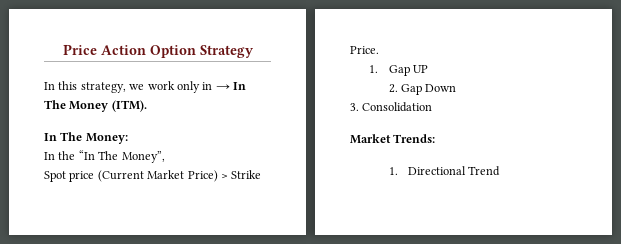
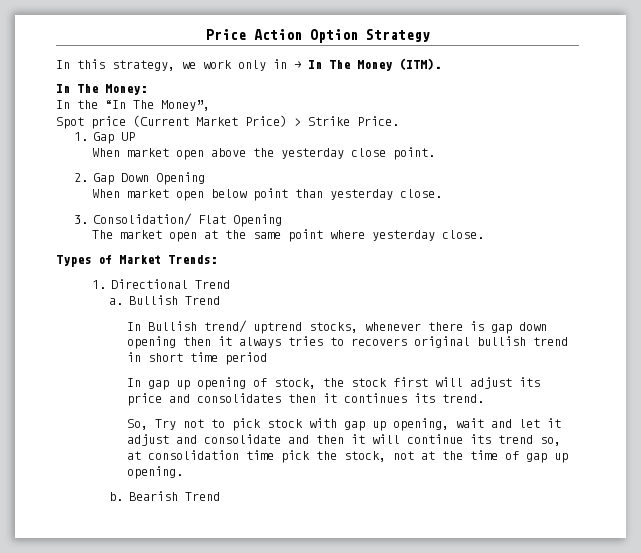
- 2. Gap Down
- 3. Consolidation
- Market Trends:
+ When market open above the yesterday close point.
+ 2. Gap Down Opening
+ When market open below point than yesterday close.
+ 3. Consolidation/ Flat Opening
+ The market open at the same point where yesterday close.
+ Types of Market Trends:
+ a. Bullish Trend
+ In Bullish trend/ uptrend stocks, whenever there is gap down opening then it always tries to recovers original bullish trend in short time period
+ In gap up opening of stock, the stock first will adjust its price and consolidates then it continues its trend.
+ So, Try not to pick stock with gap up opening, wait and let it adjust and consolidate and then it will continue its trend so, at consolidation time pick the stock, not at the time of gap up opening.
+ b. Bearish Trend

